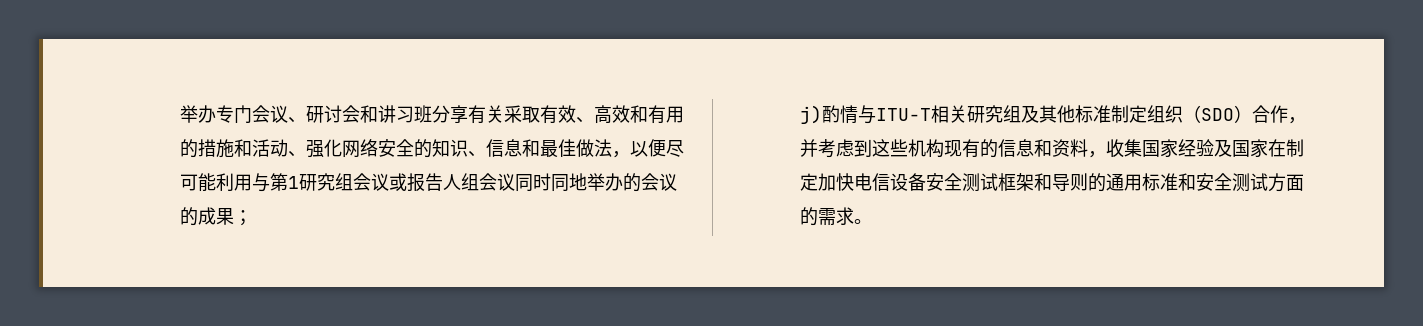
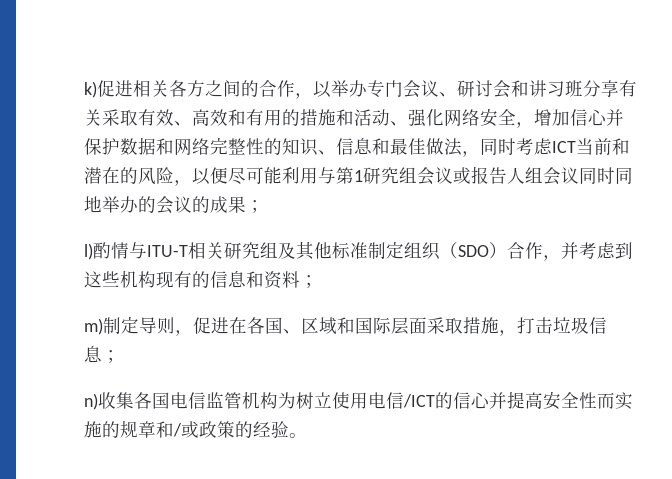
- 举办专门会议、研讨会和讲习班分享有关采取有效、高效和有用的措施和活动、强化网络安全的知识、信息和最佳做法，以便尽可能利用与第1研究组会议或报告人组会议同时同地举办的会议的成果；
+ k)促进相关各方之间的合作，以举办专门会议、研讨会和讲习班分享有关采取有效、高效和有用的措施和活动、强化网络安全，增加信心并保护数据和网络完整性的知识、信息和最佳做法，同时考虑ICT当前和潜在的风险，以便尽可能利用与第1研究组会议或报告人组会议同时同地举办的会议的成果；
- j)酌情与ITU-T相关研究组及其他标准制定组织（SDO）合作，并考虑到这些机构现有的信息和资料，收集国家经验及国家在制定加快电信设备安全测试框架和导则的通用标准和安全测试方面的需求。
+ l)酌情与ITU-T相关研究组及其他标准制定组织（SDO）合作，并考虑到这些机构现有的信息和资料；
+ m)制定导则，促进在各国、区域和国际层面采取措施，打击垃圾信息；
+ n)收集各国电信监管机构为树立使用电信/ICT的信心并提高安全性而实施的规章和/或政策的经验。

